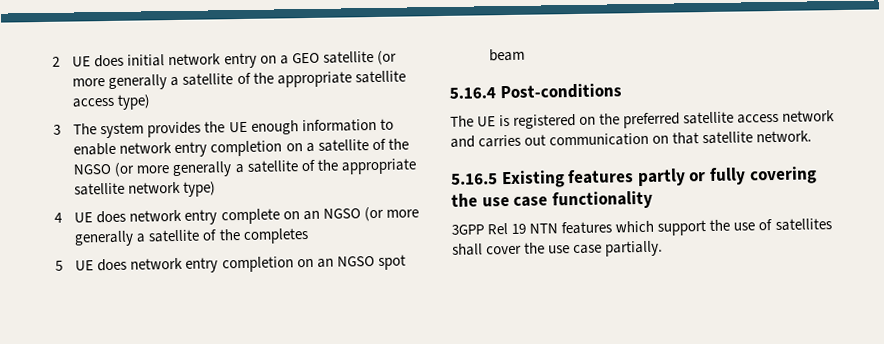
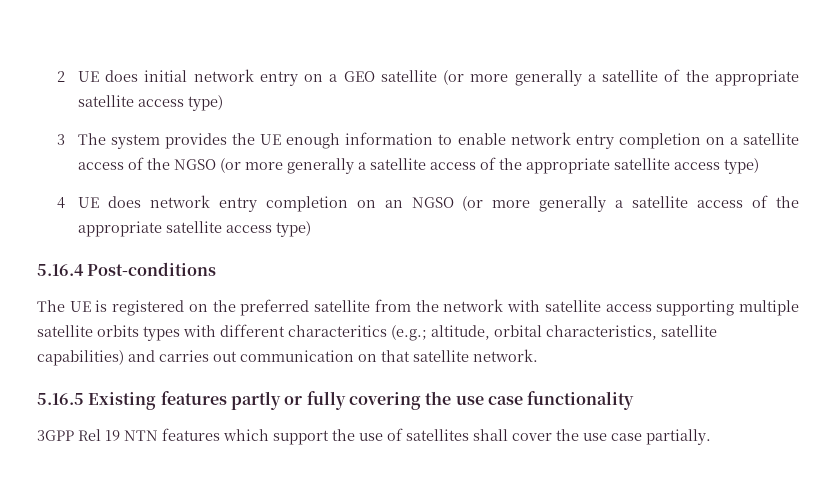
- 3 The system provides the UE enough information to enable network entry completion on a satellite of the NGSO (or more generally a satellite of the appropriate satellite network type)
+ 3 The system provides the UE enough information to enable network entry completion on a satellite access of the NGSO (or more generally a satellite access of the appropriate satellite access type)
- 4 UE does network entry complete on an NGSO (or more generally a satellite of the completes
- 5 UE does network entry completion on an NGSO spot beam
+ 4 UE does network entry completion on an NGSO (or more generally a satellite access of the appropriate satellite access type)
- The UE is registered on the preferred satellite access network and carries out communication on that satellite network.
+ The UE is registered on the preferred satellite from the network with satellite access supporting multiple satellite orbits types with different characteritics (e.g.; altitude, orbital characteristics, satellite capabilities) and carries out communication on that satellite network.

